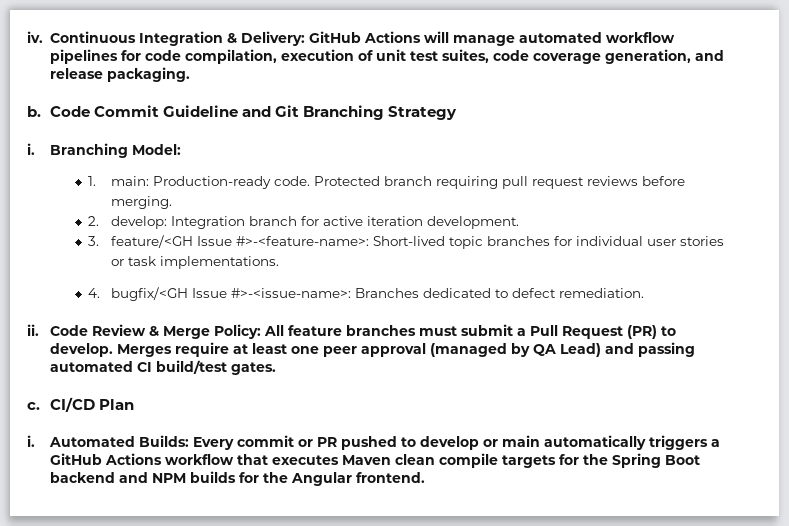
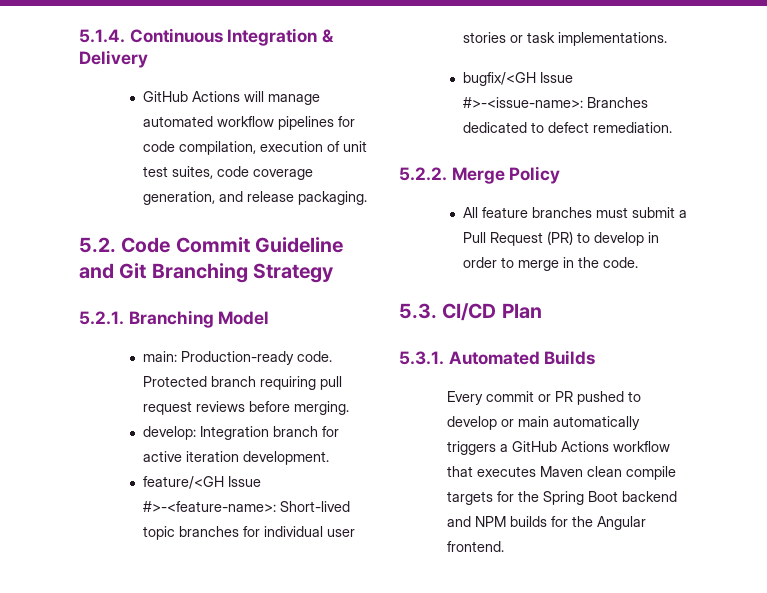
- iv. Continuous Integration & Delivery: GitHub Actions will manage automated workflow pipelines for code compilation, execution of unit test suites, code coverage generation, and release packaging.
+ 5.1.4. Continuous Integration & Delivery
+ GitHub Actions will manage automated workflow pipelines for code compilation, execution of unit test suites, code coverage generation, and release packaging.
- b. Code Commit Guideline and Git Branching Strategy
+ 5.2. Code Commit Guideline and Git Branching Strategy
- i. Branching Model:
- 1. main: Production-ready code.
+ 5.2.1. Branching Model
+ main: Production-ready code.
- 2. develop: Integration branch for active iteration development.
+ develop: Integration branch for active iteration development.
- 3. feature/<GH Issue #>-<feature-name>: Short-lived topic branches for individual user stories or task implementations.
+ feature/<GH Issue #>-<feature-name>: Short-lived topic branches for individual user stories or task implementations.
- 4. bugfix/<GH Issue #>-<issue-name>: Branches dedicated to defect remediation.
+ bugfix/<GH Issue #>-<issue-name>: Branches dedicated to defect remediation.
- ii. Code Review & Merge Policy: All feature branches must submit a Pull Request (PR) to develop. Merges require at least one peer approval (managed by QA Lead) and passing automated CI build/test gates.
- c. CI/CD Plan
+ 5.2.2. Merge Policy
+ All feature branches must submit a Pull Request (PR) to develop in order to merge in the code.
+ 5.3. CI/CD Plan
- i. Automated Builds: Every commit or PR pushed to develop or main automatically triggers a GitHub Actions workflow that executes Maven clean compile targets for the Spring Boot backend and NPM builds for the Angular frontend.
+ 5.3.1. Automated Builds
+ Every commit or PR pushed to develop or main automatically triggers a GitHub Actions workflow that executes Maven clean compile targets for the Spring Boot backend and NPM builds for the Angular frontend.

